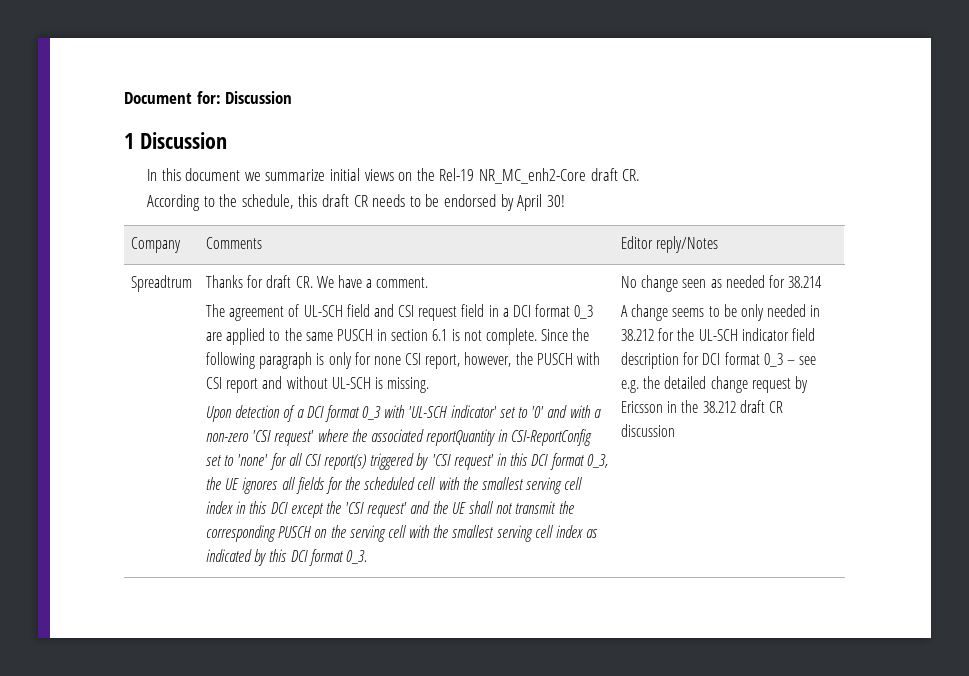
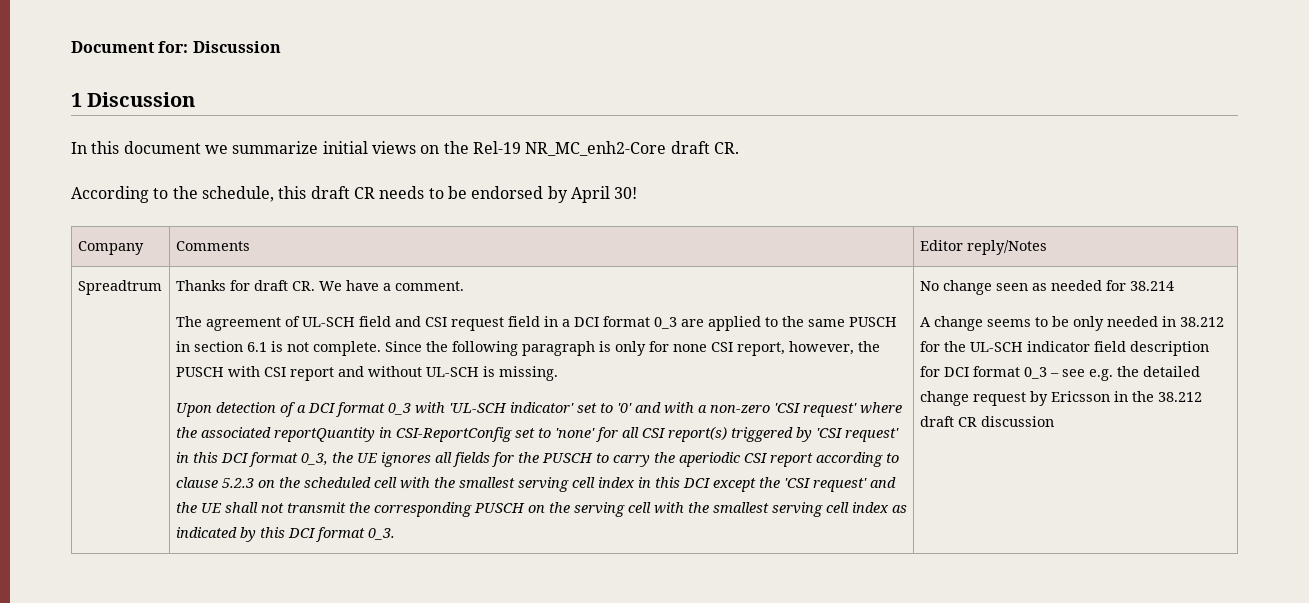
- Upon detection of a DCI format 0_3 with 'UL-SCH indicator' set to '0' and with a non-zero 'CSI request' where the associated reportQuantity in CSI-ReportConfig set to 'none' for all CSI report(s) triggered by 'CSI request' in this DCI format 0_3, the UE ignores all fields for the scheduled cell with the smallest serving cell index in this DCI except the 'CSI request' and the UE shall not transmit the corresponding PUSCH on the serving cell with the smallest serving cell index as indicated by this DCI format 0_3.
+ Upon detection of a DCI format 0_3 with 'UL-SCH indicator' set to '0' and with a non-zero 'CSI request' where the associated reportQuantity in CSI-ReportConfig set to 'none' for all CSI report(s) triggered by 'CSI request' in this DCI format 0_3, the UE ignores all fields for the PUSCH to carry the aperiodic CSI report according to clause 5.2.3 on the scheduled cell with the smallest serving cell index in this DCI except the 'CSI request' and the UE shall not transmit the corresponding PUSCH on the serving cell with the smallest serving cell index as indicated by this DCI format 0_3.

